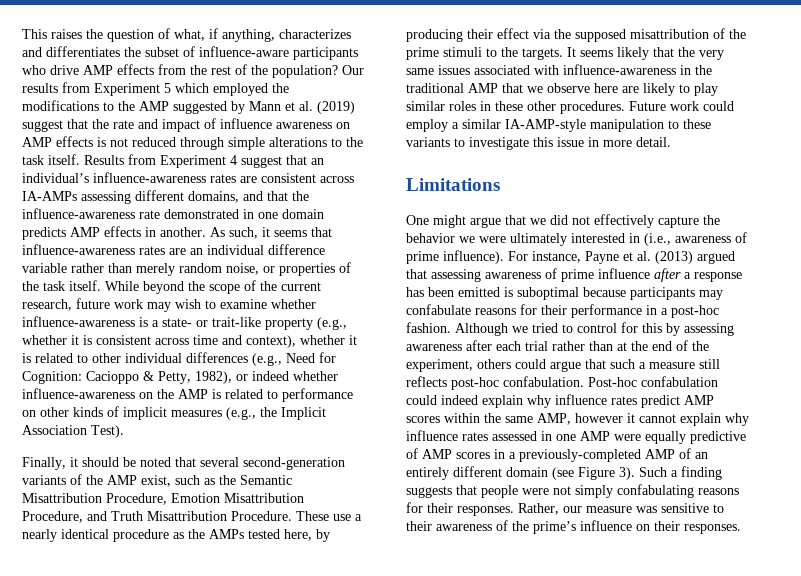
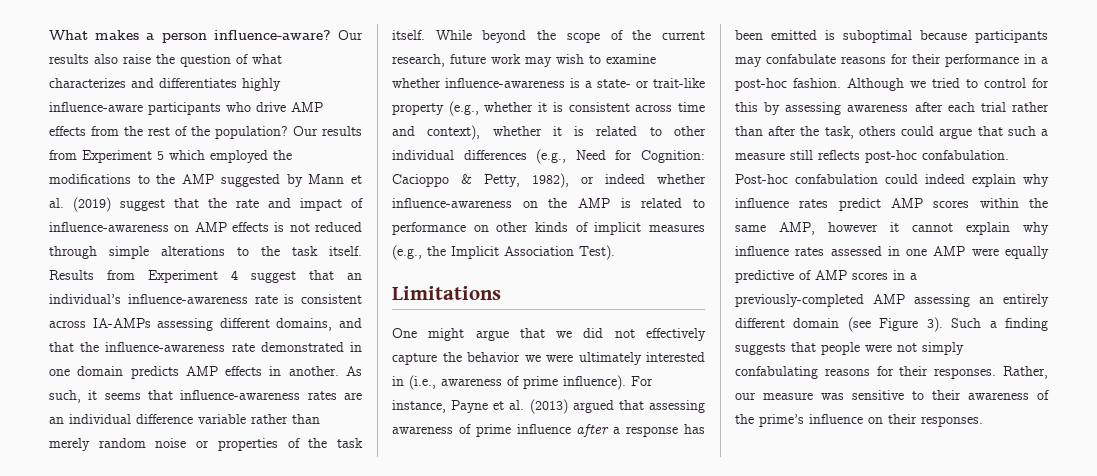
- This raises the question of what, if anything, characterizes and differentiates the subset of influence-aware participants who drive AMP effects from the rest of the population?
+ What makes a person influence-aware? Our results also raise the question of what characterizes and differentiates highly influence-aware participants who drive AMP effects from the rest of the population?
- Our results from Experiment 5 which employed the modifications to the AMP suggested by Mann et al. (2019) suggest that the rate and impact of influence awareness on AMP effects is not reduced through simple alterations to the task itself.
+ Our results from Experiment 5 which employed the modifications to the AMP suggested by Mann et al. (2019) suggest that the rate and impact of influence-awareness on AMP effects is not reduced through simple alterations to the task itself.
- Results from Experiment 4 suggest that an individual’s influence-awareness rates are consistent across IA-AMPs assessing different domains, and that the influence-awareness rate demonstrated in one domain predicts AMP effects in another.
+ Results from Experiment 4 suggest that an individual’s influence-awareness rate is consistent across IA-AMPs assessing different domains, and that the influence-awareness rate demonstrated in one domain predicts AMP effects in another.
- As such, it seems that influence-awareness rates are an individual difference variable rather than merely random noise, or properties of the task itself.
+ As such, it seems that influence-awareness rates are an individual difference variable rather than merely random noise or properties of the task itself.
- Finally, it should be noted that several second-generation variants of the AMP exist, such as the Semantic Misattribution Procedure, Emotion Misattribution Procedure, and Truth Misattribution Procedure. These use a nearly identical procedure as the AMPs tested here, by producing their effect via the supposed misattribution of the prime stimuli to the targets. It seems likely that the very same issues associated with influence-awareness in the traditional AMP that we observe here are likely to play similar roles in these other procedures. Future work could employ a similar IA-AMP-style manipulation to these variants to investigate this issue in more detail.
- Although we tried to control for this by assessing awareness after each trial rather than at the end of the experiment, others could argue that such a measure still reflects post-hoc confabulation.
+ Although we tried to control for this by assessing awareness after each trial rather than after the task, others could argue that such a measure still reflects post-hoc confabulation.
- Post-hoc confabulation could indeed explain why influence rates predict AMP scores within the same AMP, however it cannot explain why influence rates assessed in one AMP were equally predictive of AMP scores in a previously-completed AMP of an entirely different domain (see Figure 3).
+ Post-hoc confabulation could indeed explain why influence rates predict AMP scores within the same AMP, however it cannot explain why influence rates assessed in one AMP were equally predictive of AMP scores in a previously-completed AMP assessing an entirely different domain (see Figure 3).

